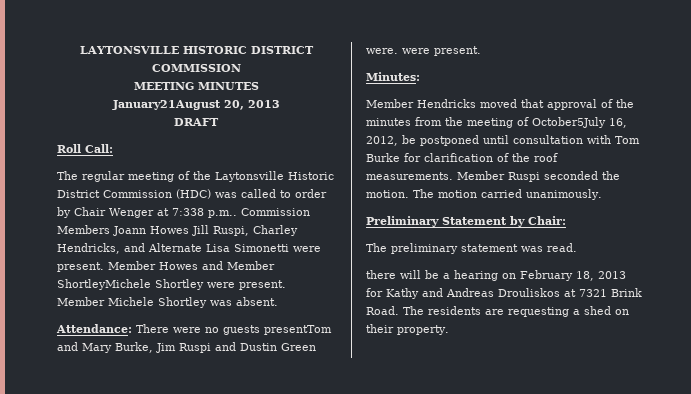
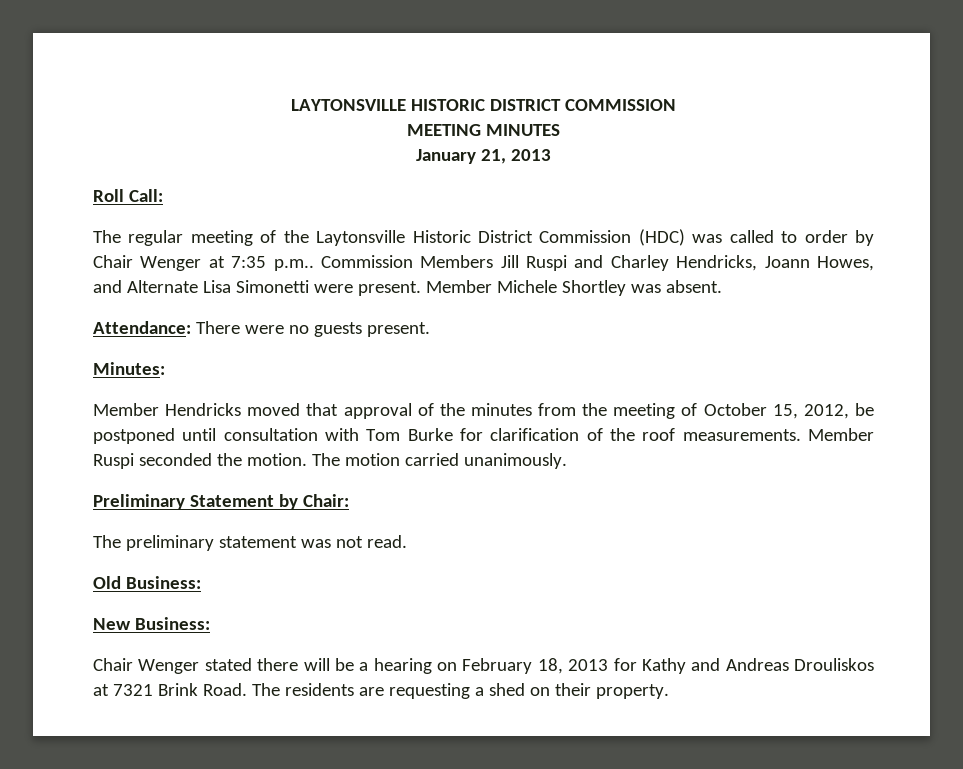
- January21August 20, 2013
- DRAFT
+ January 21, 2013
- The regular meeting of the Laytonsville Historic District Commission (HDC) was called to order by Chair Wenger at 7:338 p.m..
+ The regular meeting of the Laytonsville Historic District Commission (HDC) was called to order by Chair Wenger at 7:35 p.m..
- Commission Members Joann Howes Jill Ruspi, Charley Hendricks, and Alternate Lisa Simonetti were present.
+ Commission Members Jill Ruspi and Charley Hendricks, Joann Howes, and Alternate Lisa Simonetti were present.
- Member Howes and Member ShortleyMichele Shortley were present. Member Michele Shortley was absent.
+ Member Michele Shortley was absent.
- Attendance: There were no guests presentTom and Mary Burke, Jim Ruspi and Dustin Green were. were present.
+ Attendance: There were no guests present.
- Member Hendricks moved that approval of the minutes from the meeting of October5July 16, 2012, be postponed until consultation with Tom Burke for clarification of the roof measurements.
+ Member Hendricks moved that approval of the minutes from the meeting of October 15, 2012, be postponed until consultation with Tom Burke for clarification of the roof measurements.
- The preliminary statement was read.
+ The preliminary statement was not read.
- there will be a hearing on February 18, 2013 for Kathy and Andreas Drouliskos at 7321 Brink Road.
+ Old Business:
+ New Business:
+ Chair Wenger stated there will be a hearing on February 18, 2013 for Kathy and Andreas Drouliskos at 7321 Brink Road.

